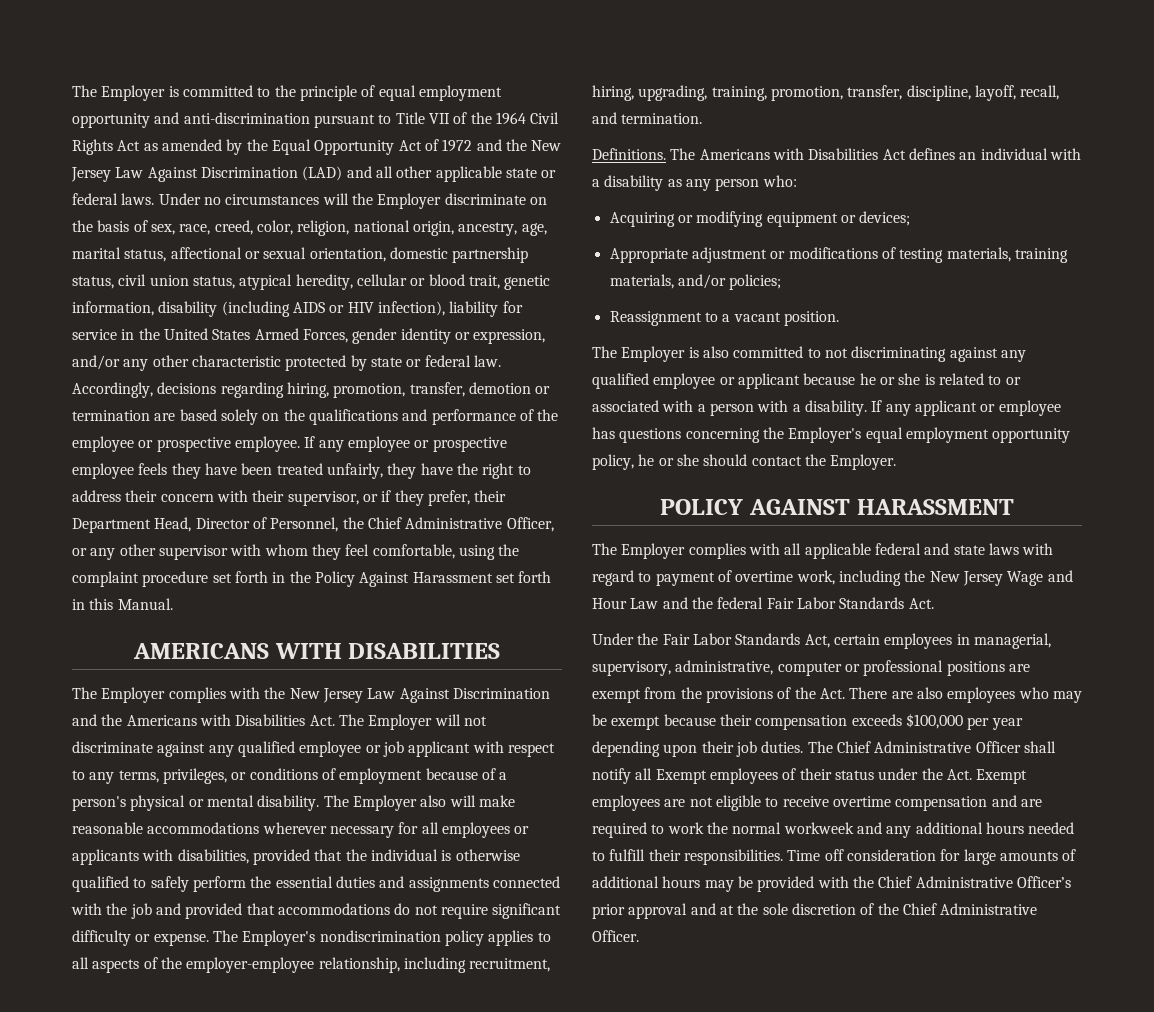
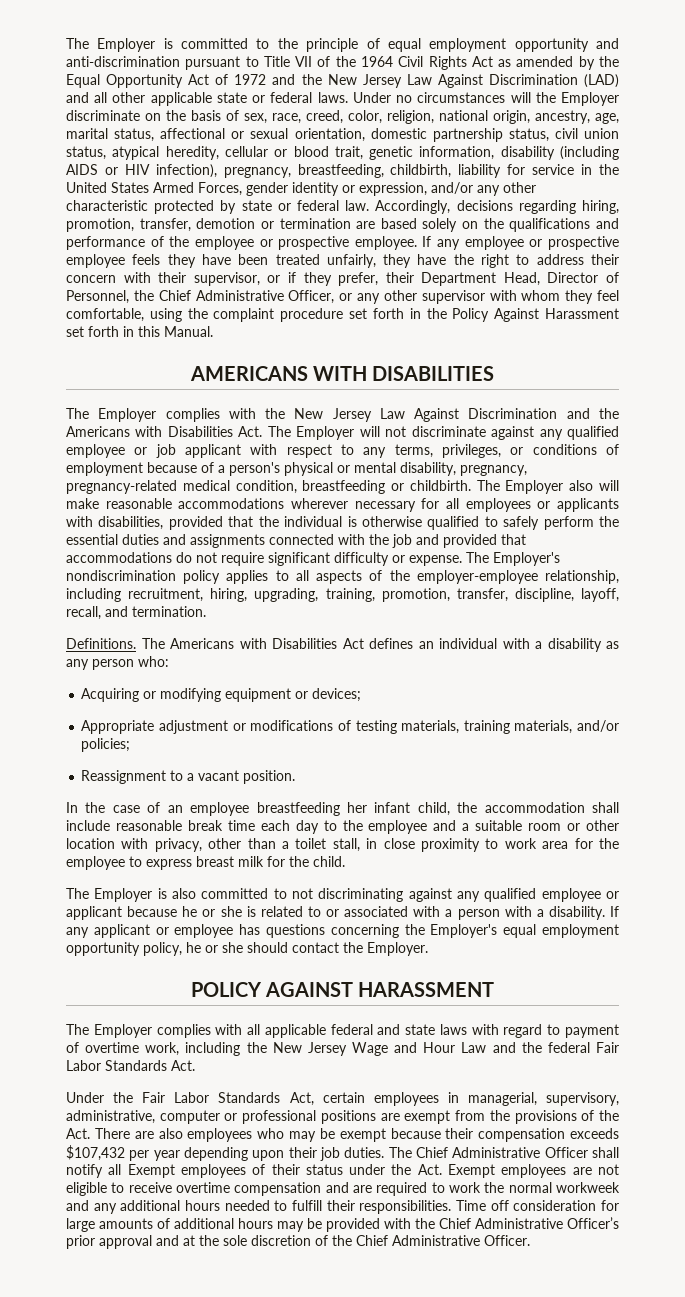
- Under no circumstances will the Employer discriminate on the basis of sex, race, creed, color, religion, national origin, ancestry, age, marital status, affectional or sexual orientation, domestic partnership status, civil union status, atypical heredity, cellular or blood trait, genetic information, disability (including AIDS or HIV infection), liability for service in the United States Armed Forces, gender identity or expression, and/or any other characteristic protected by state or federal law.
+ Under no circumstances will the Employer discriminate on the basis of sex, race, creed, color, religion, national origin, ancestry, age, marital status, affectional or sexual orientation, domestic partnership status, civil union status, atypical heredity, cellular or blood trait, genetic information, disability (including AIDS or HIV infection), pregnancy, breastfeeding, childbirth, liability for service in the United States Armed Forces, gender identity or expression, and/or any other characteristic protected by state or federal law.
- The Employer complies with the New Jersey Law Against Discrimination and the Americans with Disabilities Act. The Employer will not discriminate against any qualified employee or job applicant with respect to any terms, privileges, or conditions of employment because of a person's physical or mental disability.
+ The Employer complies with the New Jersey Law Against Discrimination and the Americans with Disabilities Act. The Employer will not discriminate against any qualified employee or job applicant with respect to any terms, privileges, or conditions of employment because of a person's physical or mental disability, pregnancy, pregnancy-related medical condition, breastfeeding or childbirth.
+ In the case of an employee breastfeeding her infant child, the accommodation shall include reasonable break time each day to the employee and a suitable room or other location with privacy, other than a toilet stall, in close proximity to work area for the employee to express breast milk for the child.
- Under the Fair Labor Standards Act, certain employees in managerial, supervisory, administrative, computer or professional positions are exempt from the provisions of the Act. There are also employees who may be exempt because their compensation exceeds $100,000 per year depending upon their job duties.
+ Under the Fair Labor Standards Act, certain employees in managerial, supervisory, administrative, computer or professional positions are exempt from the provisions of the Act. There are also employees who may be exempt because their compensation exceeds $107,432 per year depending upon their job duties.

